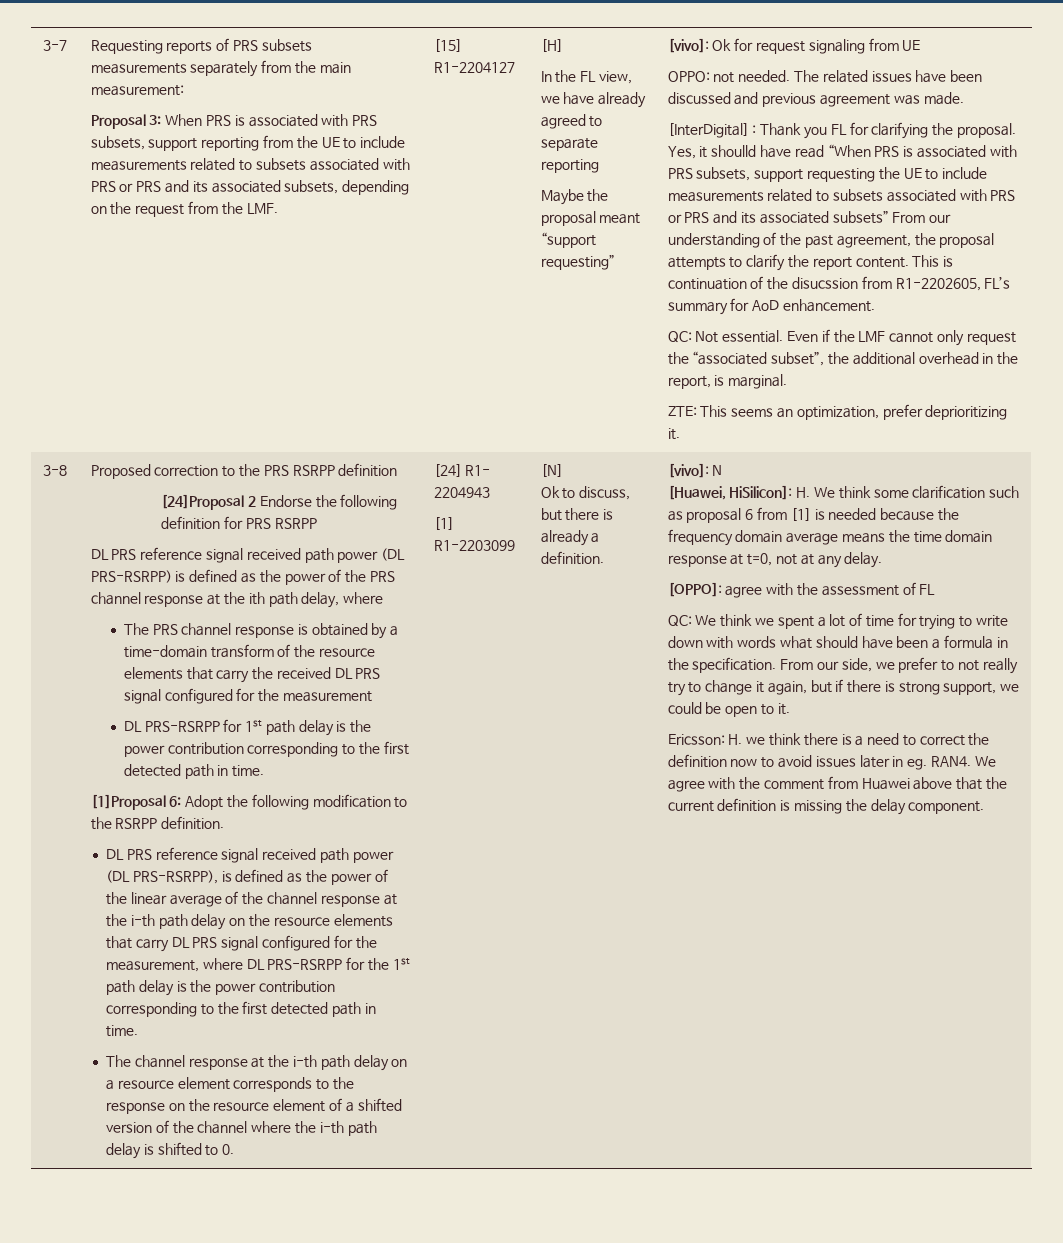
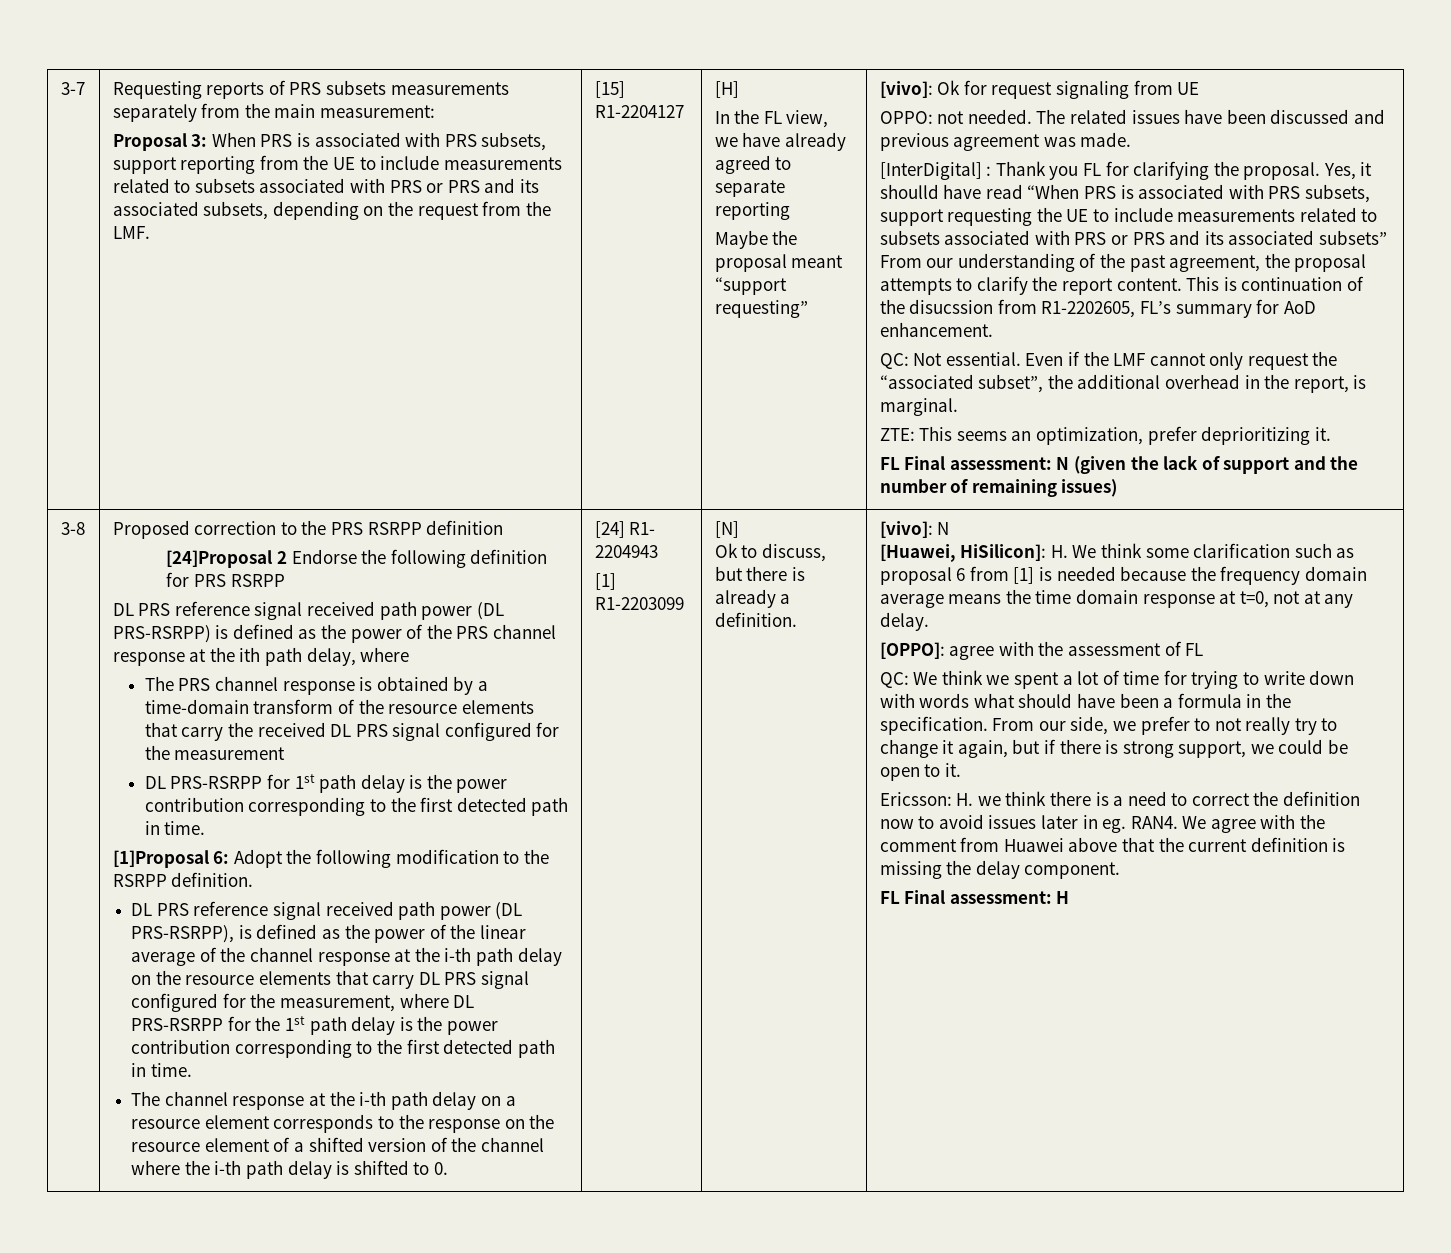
+ FL Final assessment: N (given the lack of support and the number of remaining issues)
+ FL Final assessment: H

